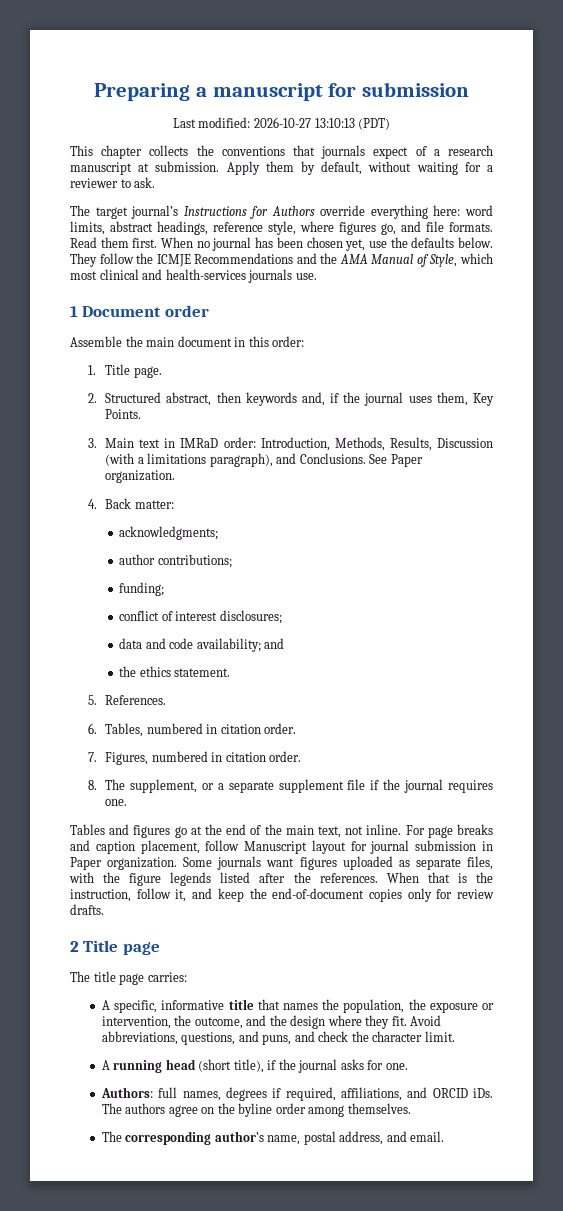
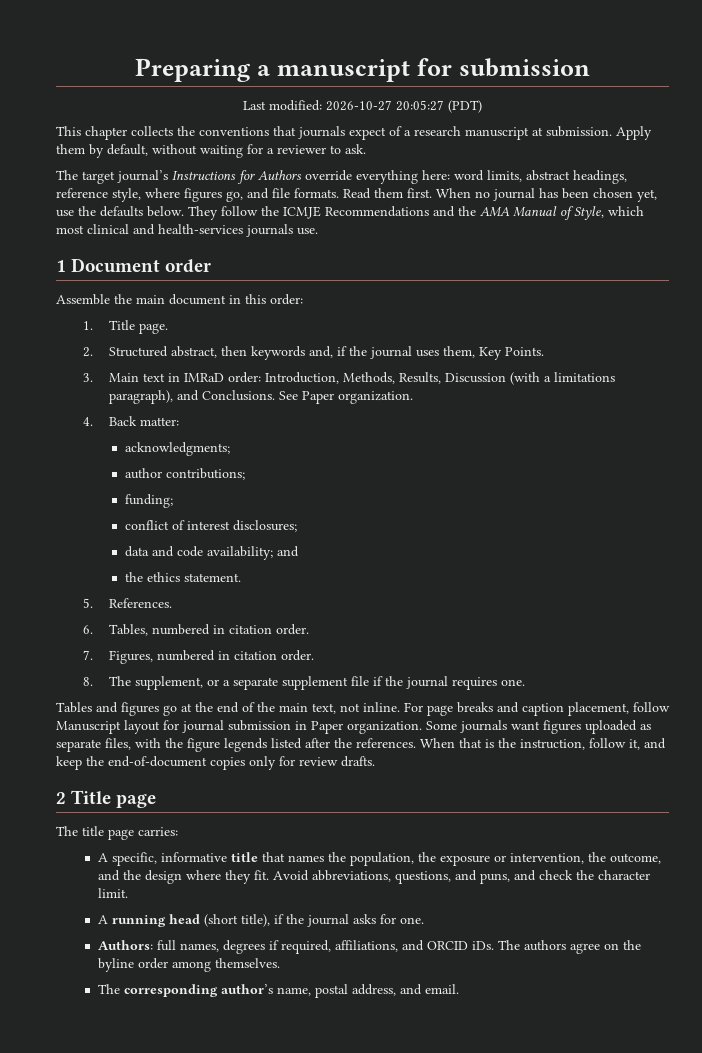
- Last modified: 2026-10-27 13:10:13 (PDT)
+ Last modified: 2026-10-27 20:05:27 (PDT)

